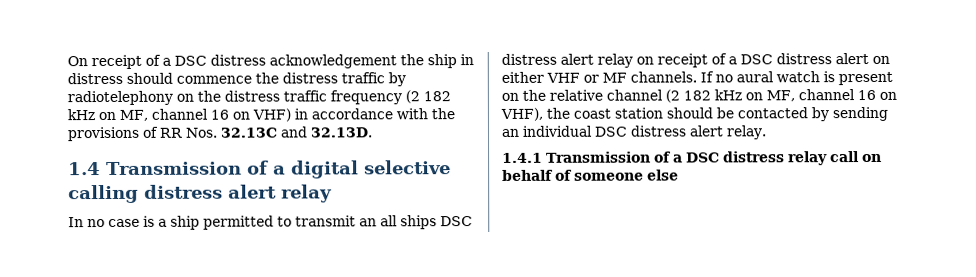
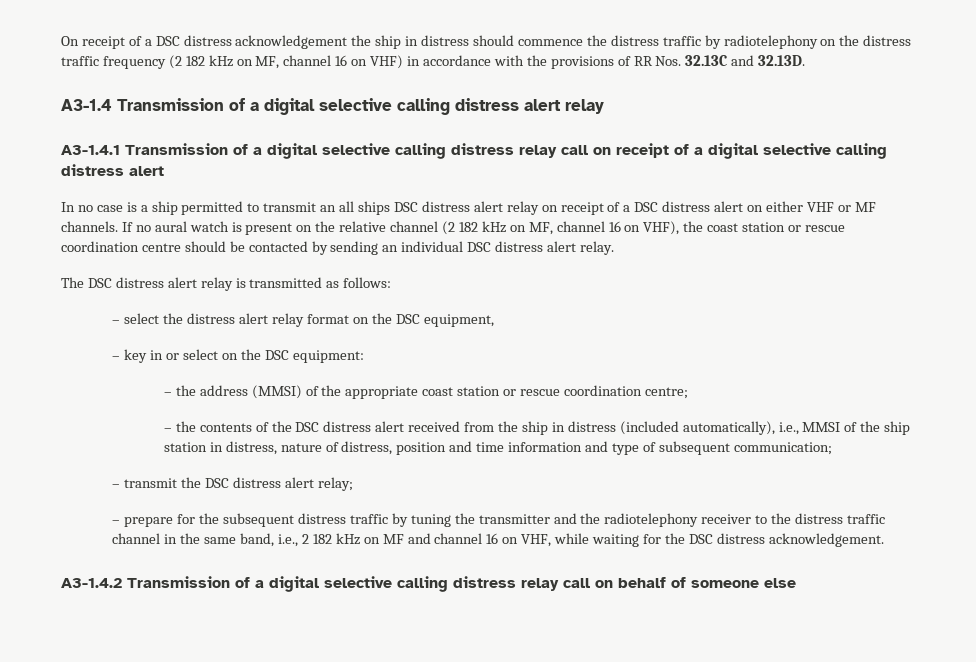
- 1.4 Transmission of a digital selective calling distress alert relay
+ A3-1.4 Transmission of a digital selective calling distress alert relay
+ A3-1.4.1 Transmission of a digital selective calling distress relay call on receipt of a digital selective calling distress alert
- If no aural watch is present on the relative channel (2 182 kHz on MF, channel 16 on VHF), the coast station should be contacted by sending an individual DSC distress alert relay.
+ If no aural watch is present on the relative channel (2 182 kHz on MF, channel 16 on VHF), the coast station or rescue coordination centre should be contacted by sending an individual DSC distress alert relay.
- 1.4.1 Transmission of a DSC distress relay call on behalf of someone else
+ The DSC distress alert relay is transmitted as follows:
+ – select the distress alert relay format on the DSC equipment,
+ – key in or select on the DSC equipment:
+ – the address (MMSI) of the appropriate coast station or rescue coordination centre;
+ – the contents of the DSC distress alert received from the ship in distress (included automatically), i.e., MMSI of the ship station in distress, nature of distress, position and time information and type of subsequent communication;
+ – transmit the DSC distress alert relay;
+ – prepare for the subsequent distress traffic by tuning the transmitter and the radiotelephony receiver to the distress traffic channel in the same band, i.e., 2 182 kHz on MF and channel 16 on VHF, while waiting for the DSC distress acknowledgement.
+ A3-1.4.2 Transmission of a digital selective calling distress relay call on behalf of someone else

